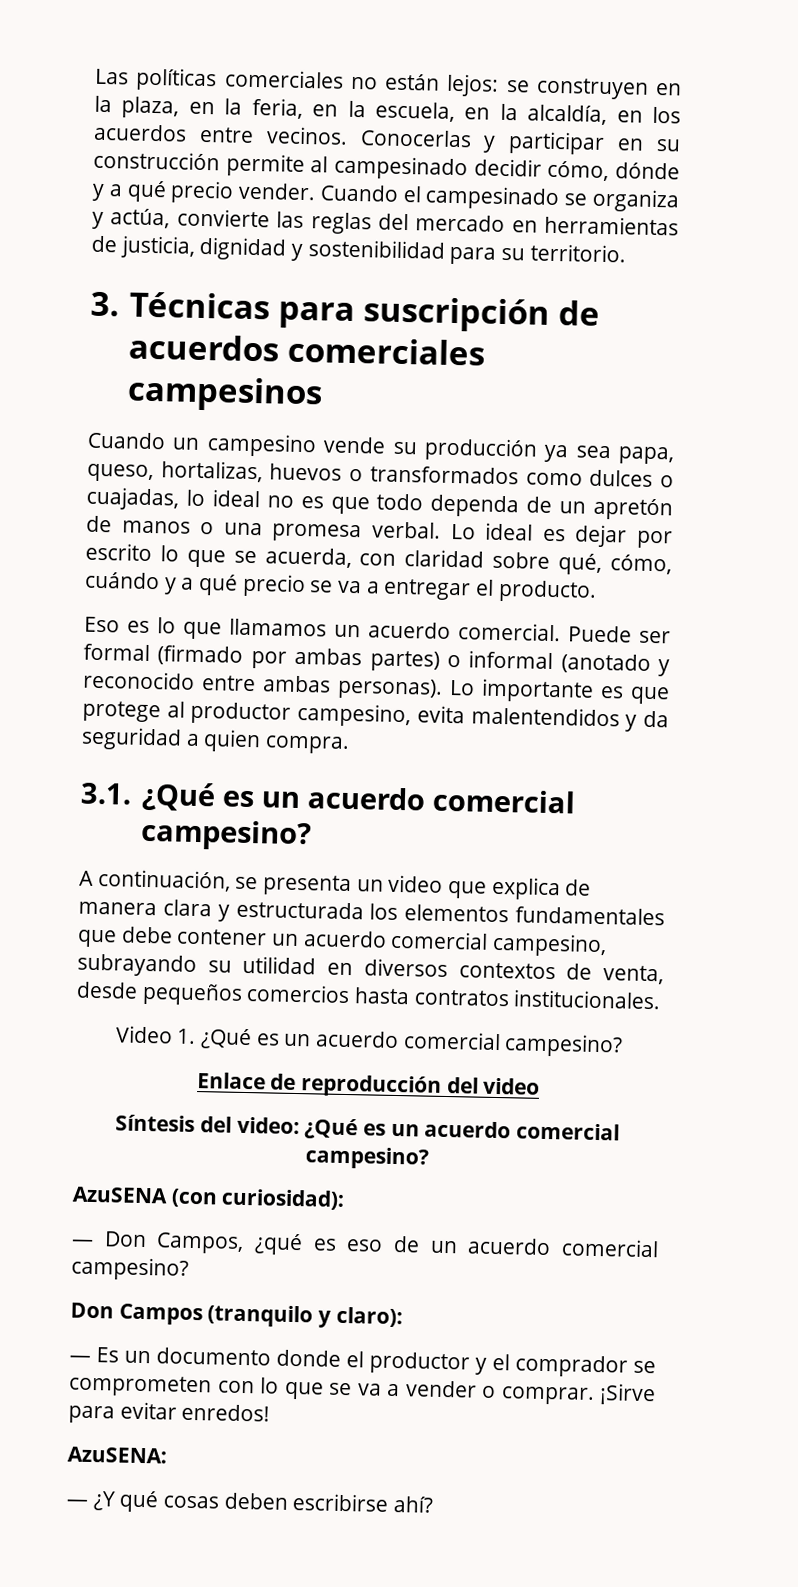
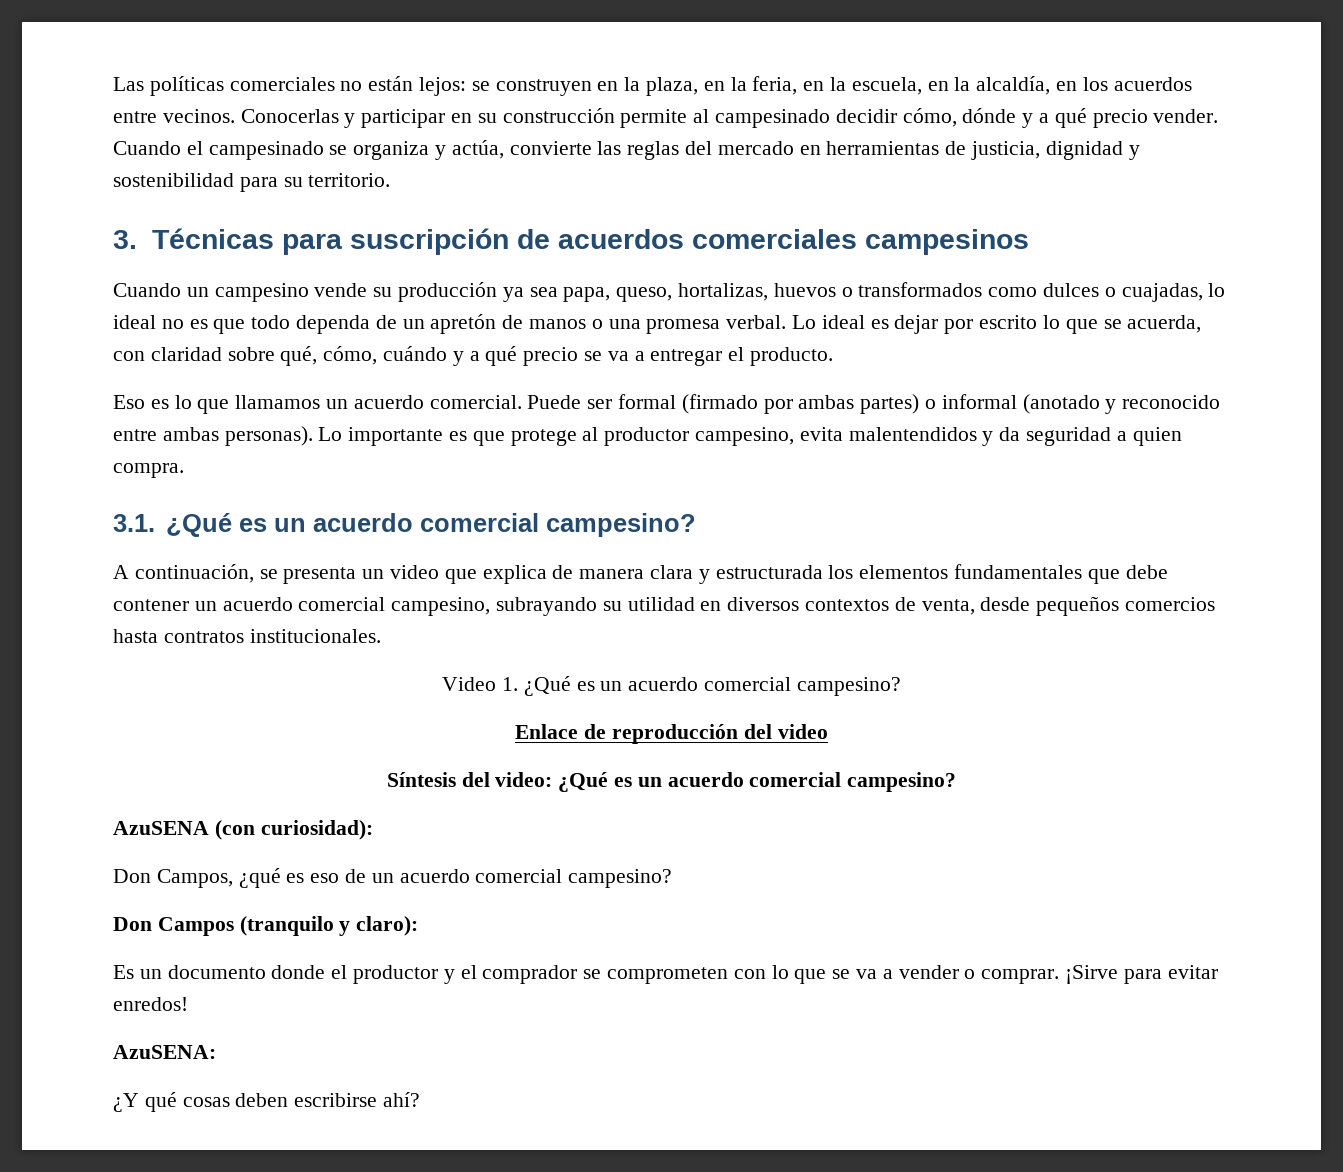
- — Don Campos, ¿qué es eso de un acuerdo comercial campesino?
+ Don Campos, ¿qué es eso de un acuerdo comercial campesino?
- — Es un documento donde el productor y el comprador se comprometen con lo que se va a vender o comprar.
+ Es un documento donde el productor y el comprador se comprometen con lo que se va a vender o comprar.
- — ¿Y qué cosas deben escribirse ahí?
+ ¿Y qué cosas deben escribirse ahí?

